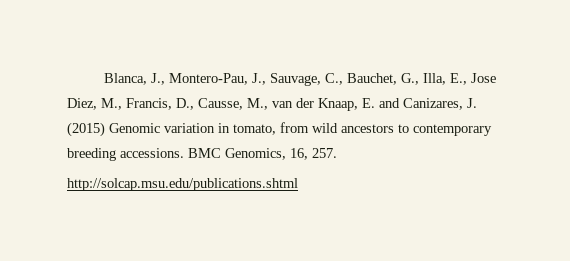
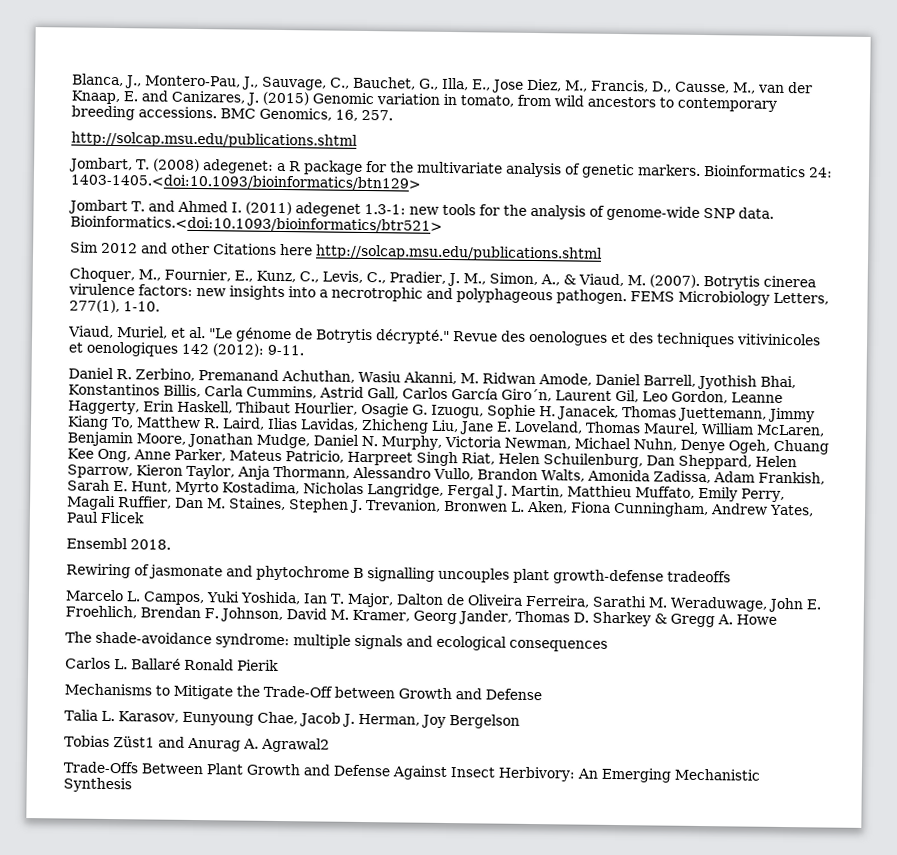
+ Jombart, T. (2008) adegenet: a R package for the multivariate analysis of genetic markers. Bioinformatics 24: 1403-1405.<doi:10.1093/bioinformatics/btn129>
+ Jombart T. and Ahmed I. (2011) adegenet 1.3-1: new tools for the analysis of genome-wide SNP data. Bioinformatics.<doi:10.1093/bioinformatics/btr521>
+ Sim 2012 and other Citations here http://solcap.msu.edu/publications.shtml
+ Choquer, M., Fournier, E., Kunz, C., Levis, C., Pradier, J. M., Simon, A., & Viaud, M. (2007). Botrytis cinerea virulence factors: new insights into a necrotrophic and polyphageous pathogen. FEMS Microbiology Letters, 277(1), 1-10.
+ Viaud, Muriel, et al. "Le génome de Botrytis décrypté." Revue des oenologues et des techniques vitivinicoles et oenologiques 142 (2012): 9-11.
+ Daniel R. Zerbino, Premanand Achuthan, Wasiu Akanni, M. Ridwan Amode, Daniel Barrell, Jyothish Bhai, Konstantinos Billis, Carla Cummins, Astrid Gall, Carlos García Giro´n, Laurent Gil, Leo Gordon, Leanne Haggerty, Erin Haskell, Thibaut Hourlier, Osagie G. Izuogu, Sophie H. Janacek, Thomas Juettemann, Jimmy Kiang To, Matthew R. Laird, Ilias Lavidas, Zhicheng Liu, Jane E. Loveland, Thomas Maurel, William McLaren, Benjamin Moore, Jonathan Mudge, Daniel N. Murphy, Victoria Newman, Michael Nuhn, Denye Ogeh, Chuang Kee Ong, Anne Parker, Mateus Patricio, Harpreet Singh Riat, Helen Schuilenburg, Dan Sheppard, Helen Sparrow, Kieron Taylor, Anja Thormann, Alessandro Vullo, Brandon Walts, Amonida Zadissa, Adam Frankish, Sarah E. Hunt, Myrto Kostadima, Nicholas Langridge, Fergal J. Martin, Matthieu Muffato, Emily Perry, Magali Ruffier, Dan M. Staines, Stephen J. Trevanion, Bronwen L. Aken, Fiona Cunningham, Andrew Yates, Paul Flicek
+ Ensembl 2018.
+ Rewiring of jasmonate and phytochrome B signalling uncouples plant growth-defense tradeoffs
+ Marcelo L. Campos, Yuki Yoshida, Ian T. Major, Dalton de Oliveira Ferreira, Sarathi M. Weraduwage, John E. Froehlich, Brendan F. Johnson, David M. Kramer, Georg Jander, Thomas D. Sharkey & Gregg A. Howe
+ The shade‐avoidance syndrome: multiple signals and ecological consequences
+ Carlos L. Ballaré Ronald Pierik
+ Mechanisms to Mitigate the Trade-Off between Growth and Defense
+ Talia L. Karasov, Eunyoung Chae, Jacob J. Herman, Joy Bergelson
+ Tobias Züst1 and Anurag A. Agrawal2
+ Trade-Offs Between Plant Growth and Defense Against Insect Herbivory: An Emerging Mechanistic Synthesis

